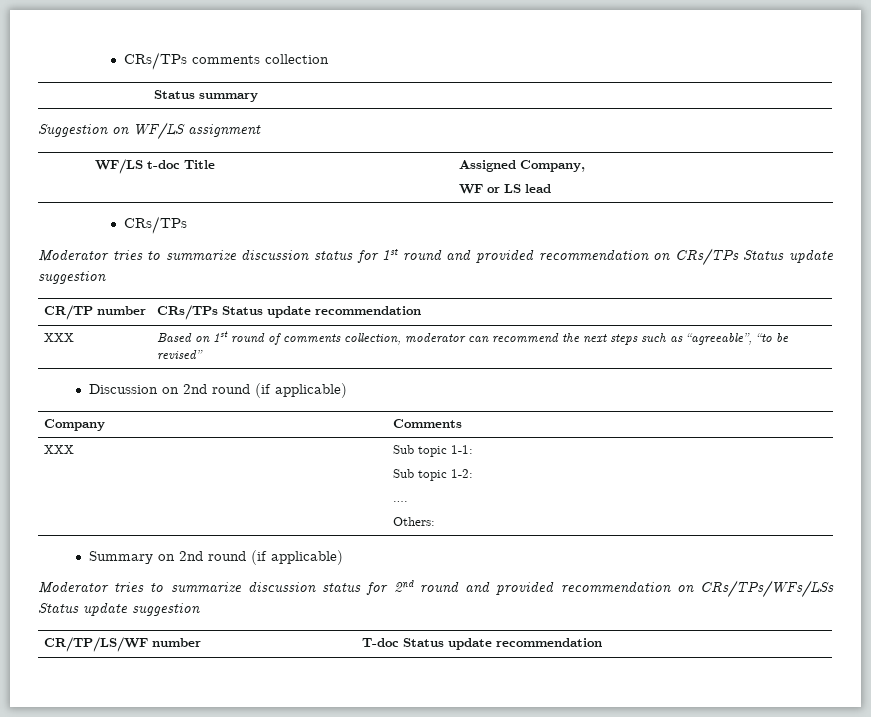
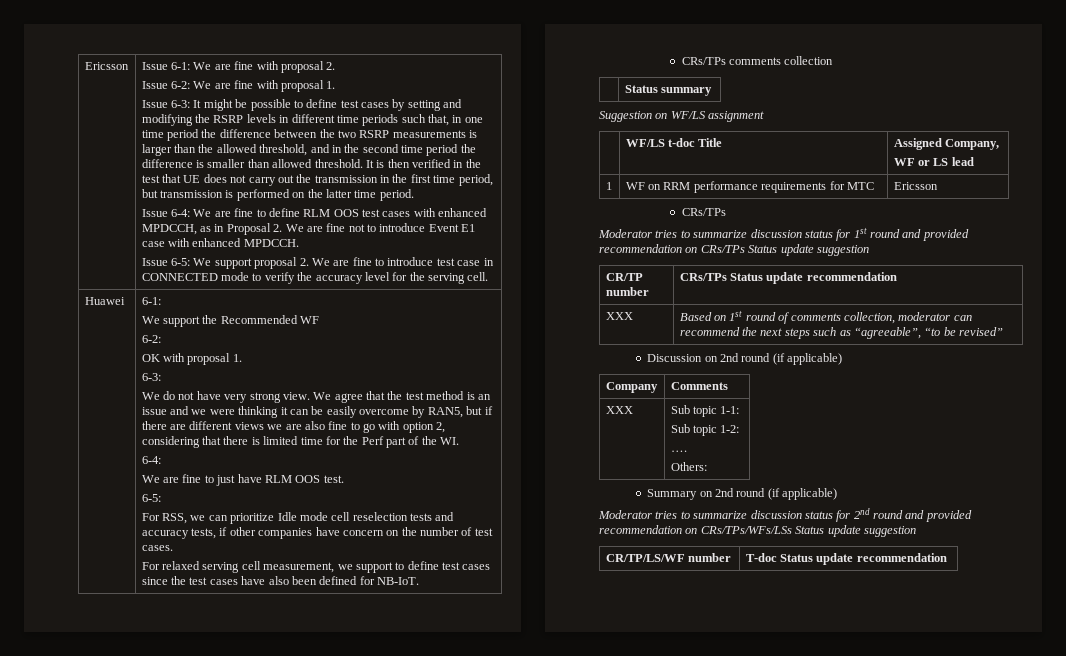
+ Ericsson | Issue 6-1: We are fine with proposal 2.
+ Issue 6-2: We are fine with proposal 1.
+ Issue 6-3: It might be possible to define test cases by setting and modifying the RSRP levels in different time periods such that, in one time period the difference between the two RSRP measurements is larger than the allowed threshold, and in the second time period the difference is smaller than allowed threshold. It is then verified in the test that UE does not carry out the transmission in the first time period, but transmission is performed on the latter time period.
+ Issue 6-4: We are fine to define RLM OOS test cases with enhanced MPDCCH, as in Proposal 2. We are fine not to introduce Event E1 case with enhanced MPDCCH.
+ Issue 6-5: We support proposal 2. We are fine to introduce test case in CONNECTED mode to verify the accuracy level for the serving cell.
+ Huawei | 6-1:
+ We support the Recommended WF
+ 6-2:
+ OK with proposal 1.
+ 6-3:
+ We do not have very strong view. We agree that the test method is an issue and we were thinking it can be easily overcome by RAN5, but if there are different views we are also fine to go with option 2, considering that there is limited time for the Perf part of the WI.
+ 6-4:
+ We are fine to just have RLM OOS test.
+ 6-5:
+ For RSS, we can prioritize Idle mode cell reselection tests and accuracy tests, if other companies have concern on the number of test cases.
+ For relaxed serving cell measurement, we support to define test cases since the test cases have also been defined for NB-IoT.
+ 1 | WF on RRM performance requirements for MTC | Ericsson

